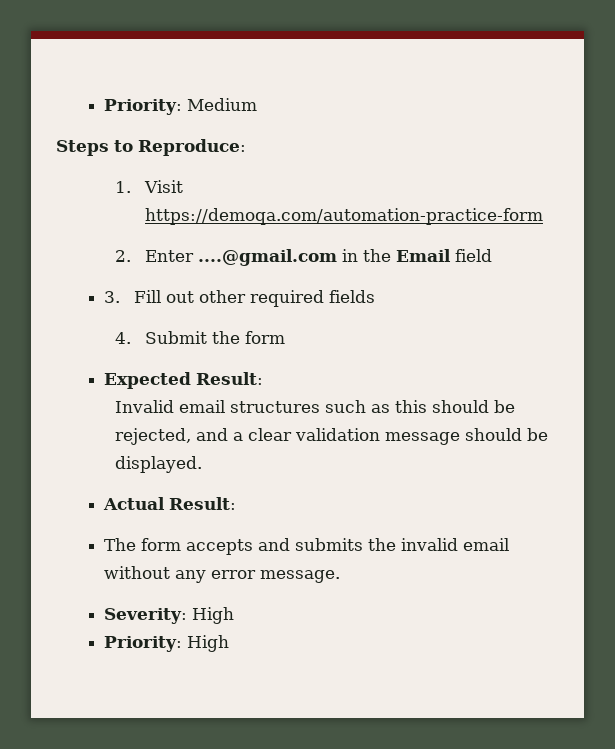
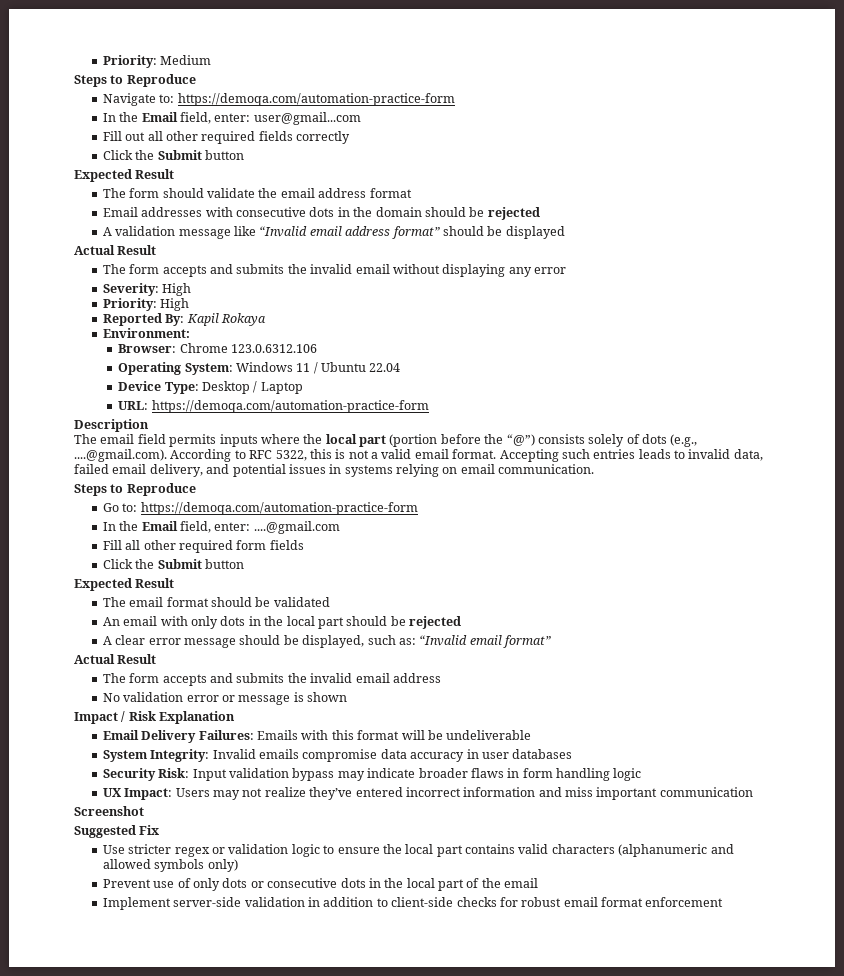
  Priority: Medium
- Steps to Reproduce:
- 1. Visit https://demoqa.com/automation-practice-form
- 2. Enter ....@gmail.com in the Email field
- 3. Fill out other required fields
- 4. Submit the form
- Expected Result:
- Invalid email structures such as this should be rejected, and a clear validation message should be displayed.
- Actual Result:
+ Steps to Reproduce
+ Navigate to: https://demoqa.com/automation-practice-form
+ In the Email field, enter: user@gmail...com
+ Fill out all other required fields correctly
+ Click the Submit button
+ Expected Result
+ The form should validate the email address format
+ Email addresses with consecutive dots in the domain should be rejected
+ A validation message like “Invalid email address format” should be displayed
+ Actual Result
- The form accepts and submits the invalid email without any error message.
+ The form accepts and submits the invalid email without displaying any error
+ Reported By: Kapil Rokaya
+ Environment:
+ Browser: Chrome 123.0.6312.106
+ Operating System: Windows 11 / Ubuntu 22.04
+ Device Type: Desktop / Laptop
+ URL: https://demoqa.com/automation-practice-form
+ Description
+ The email field permits inputs where the local part (portion before the “@”) consists solely of dots (e.g., ....@gmail.com). According to RFC 5322, this is not a valid email format. Accepting such entries leads to invalid data, failed email delivery, and potential issues in systems relying on email communication.
+ Steps to Reproduce
+ Go to: https://demoqa.com/automation-practice-form
+ In the Email field, enter: ....@gmail.com
+ Fill all other required form fields
+ Click the Submit button
+ Expected Result
+ The email format should be validated
+ An email with only dots in the local part should be rejected
+ A clear error message should be displayed, such as: “Invalid email format”
+ Actual Result
+ The form accepts and submits the invalid email address
+ No validation error or message is shown
+ Impact / Risk Explanation
+ Email Delivery Failures: Emails with this format will be undeliverable
+ System Integrity: Invalid emails compromise data accuracy in user databases
+ Security Risk: Input validation bypass may indicate broader flaws in form handling logic
+ UX Impact: Users may not realize they’ve entered incorrect information and miss important communication
+ Screenshot
+ Suggested Fix
+ Use stricter regex or validation logic to ensure the local part contains valid characters (alphanumeric and allowed symbols only)
+ Prevent use of only dots or consecutive dots in the local part of the email
+ Implement server-side validation in addition to client-side checks for robust email format enforcement

